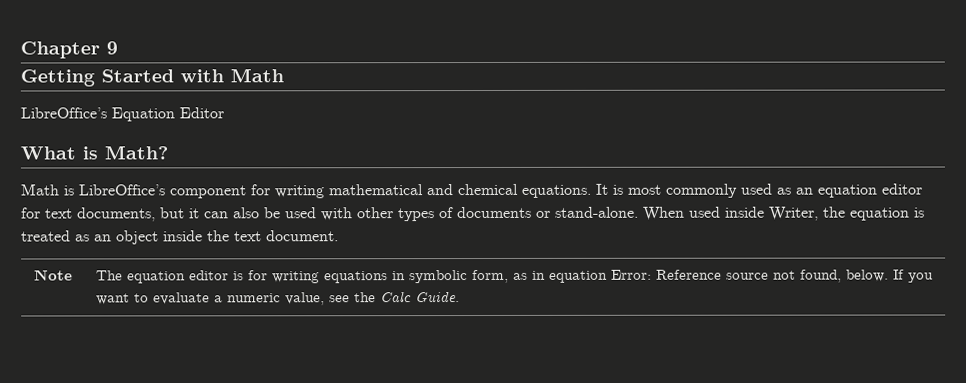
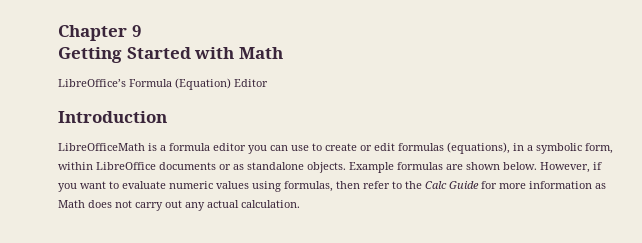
- LibreOffice’s Equation Editor
+ LibreOffice’s Formula (Equation) Editor
- What is Math?
- Math is LibreOffice’s component for writing mathematical and chemical equations. It is most commonly used as an equation editor for text documents, but it can also be used with other types of documents or stand-alone. When used inside Writer, the equation is treated as an object inside the text document.
- Note | The equation editor is for writing equations in symbolic form, as in equation Error: Reference source not found, below. If you want to evaluate a numeric value, see the Calc Guide.
+ Introduction
+ LibreOfficeMath is a formula editor you can use to create or edit formulas (equations), in a symbolic form, within LibreOffice documents or as standalone objects. Example formulas are shown below. However, if you want to evaluate numeric values using formulas, then refer to the Calc Guide for more information as Math does not carry out any actual calculation.

